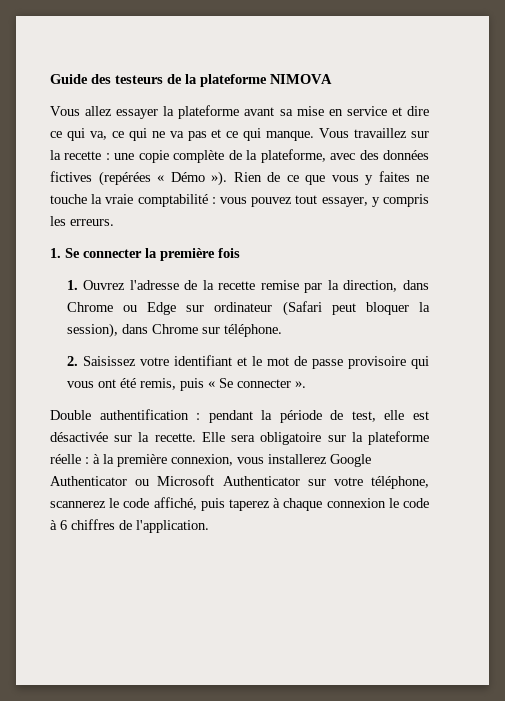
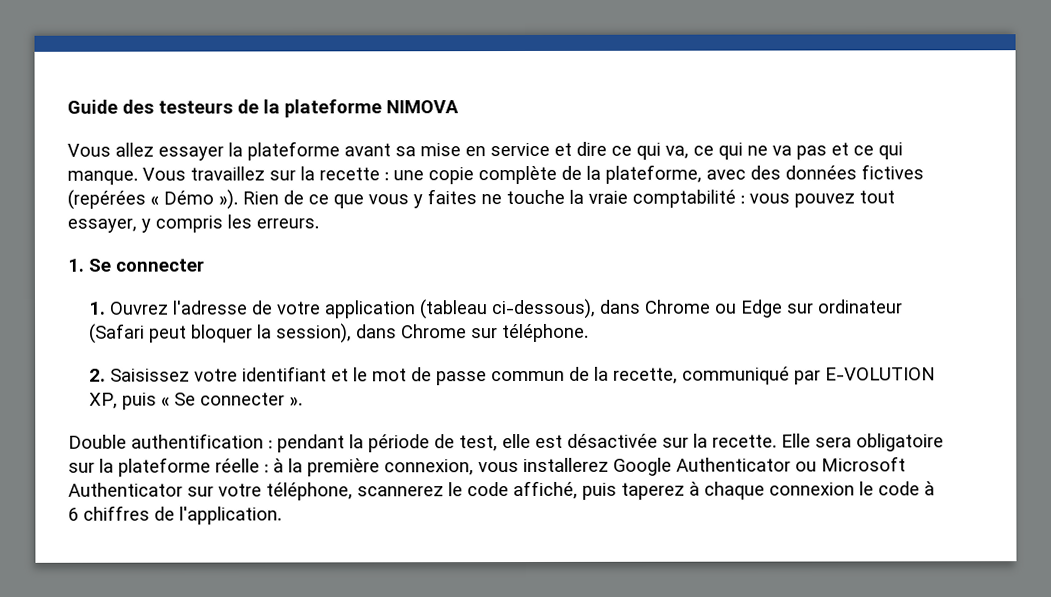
- 1. Se connecter la première fois
+ 1. Se connecter
- 1. Ouvrez l'adresse de la recette remise par la direction, dans Chrome ou Edge sur ordinateur (Safari peut bloquer la session), dans Chrome sur téléphone.
+ 1. Ouvrez l'adresse de votre application (tableau ci-dessous), dans Chrome ou Edge sur ordinateur (Safari peut bloquer la session), dans Chrome sur téléphone.
- 2. Saisissez votre identifiant et le mot de passe provisoire qui vous ont été remis, puis « Se connecter ».
+ 2. Saisissez votre identifiant et le mot de passe commun de la recette, communiqué par E-VOLUTION XP, puis « Se connecter ».

